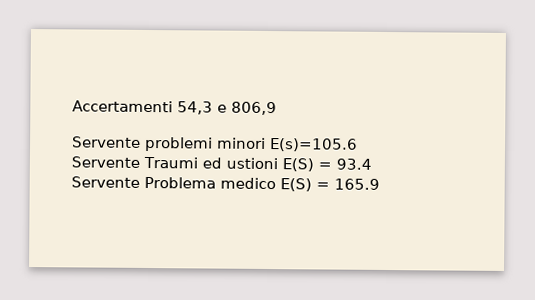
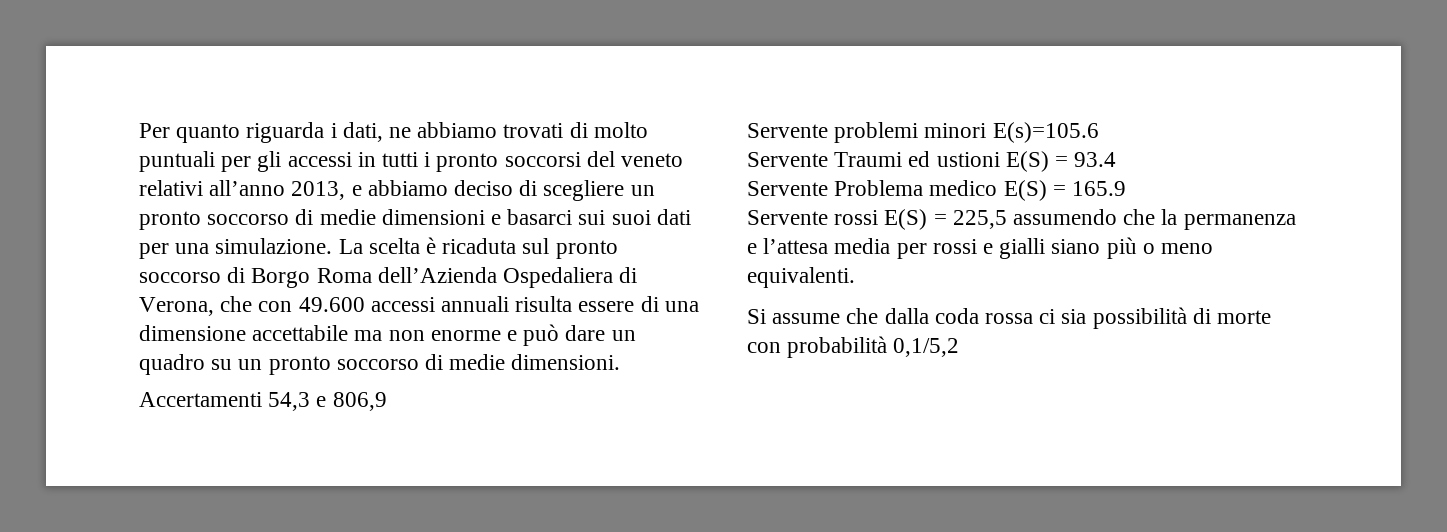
+ Per quanto riguarda i dati, ne abbiamo trovati di molto puntuali per gli accessi in tutti i pronto soccorsi del veneto relativi all’anno 2013, e abbiamo deciso di scegliere un pronto soccorso di medie dimensioni e basarci sui suoi dati per una simulazione. La scelta è ricaduta sul pronto soccorso di Borgo Roma dell’Azienda Ospedaliera di Verona, che con 49.600 accessi annuali risulta essere di una dimensione accettabile ma non enorme e può dare un quadro su un pronto soccorso di medie dimensioni.
+ Servente rossi E(S) = 225,5 assumendo che la permanenza e l’attesa media per rossi e gialli siano più o meno equivalenti.
+ Si assume che dalla coda rossa ci sia possibilità di morte con probabilità 0,1/5,2

